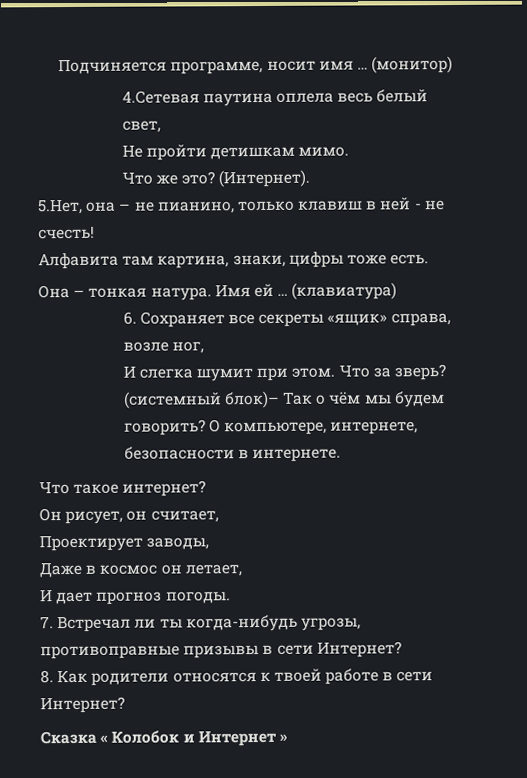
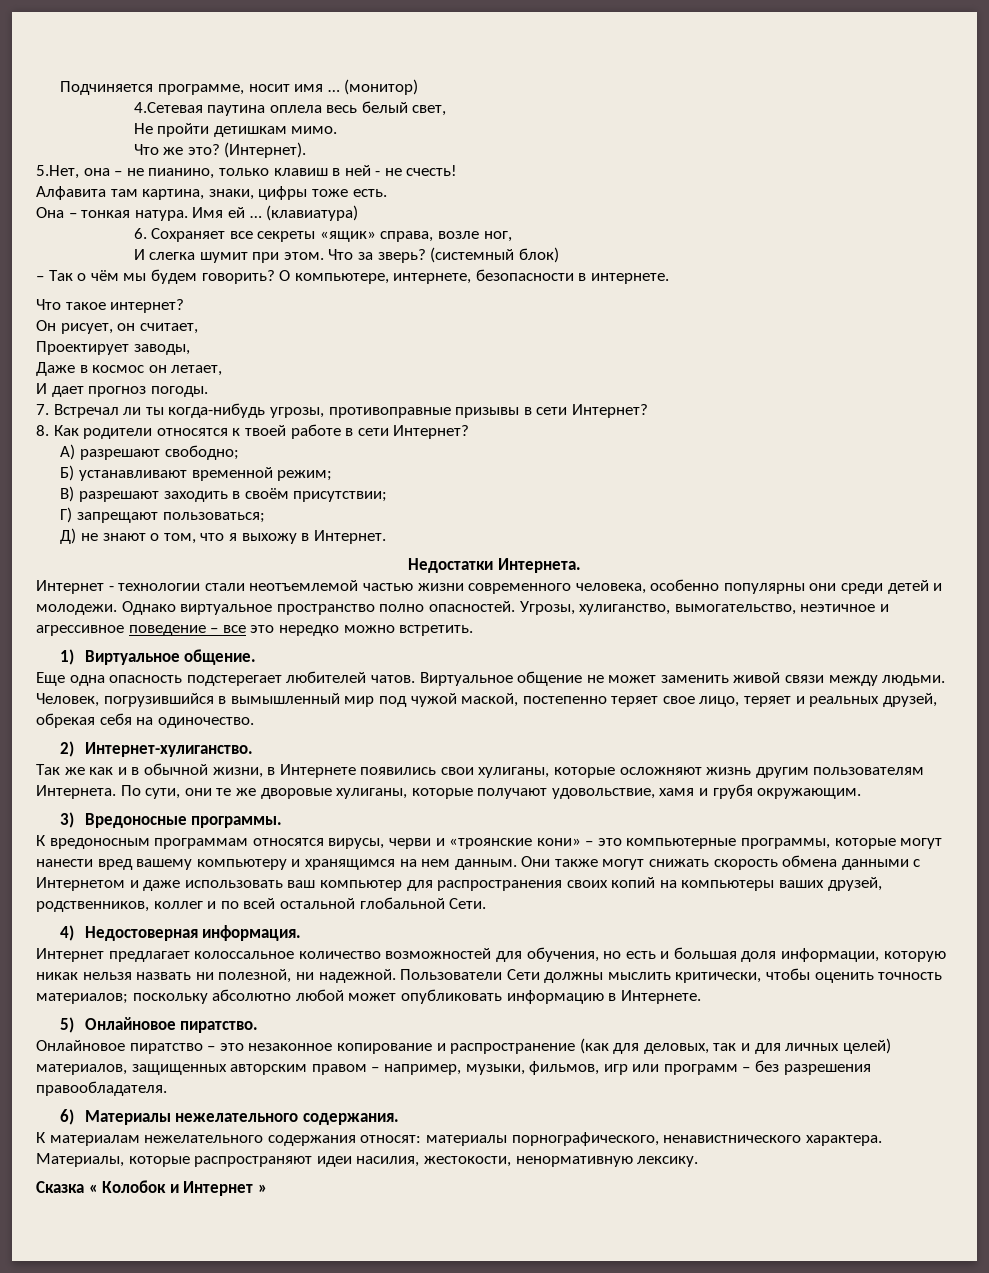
- (системный блок)– Так о чём мы будем говорить?
+ (системный блок)
+ – Так о чём мы будем говорить?
+ А) разрешают свободно;
+ Б) устанавливают временной режим;
+ В) разрешают заходить в своём присутствии;
+ Г) запрещают пользоваться;
+ Д) не знают о том, что я выхожу в Интернет.
+ Недостатки Интернета.
+ Интернет - технологии стали неотъемлемой частью жизни современного человека, особенно популярны они среди детей и молодежи. Однако виртуальное пространство полно опасностей. Угрозы, хулиганство, вымогательство, неэтичное и агрессивное поведение – все это нередко можно встретить.
+ 1) Виртуальное общение.
+ Еще одна опасность подстерегает любителей чатов. Виртуальное общение не может заменить живой связи между людьми. Человек, погрузившийся в вымышленный мир под чужой маской, постепенно теряет свое лицо, теряет и реальных друзей, обрекая себя на одиночество.
+ 2) Интернет-хулиганство.
+ Так же как и в обычной жизни, в Интернете появились свои хулиганы, которые осложняют жизнь другим пользователям Интернета. По сути, они те же дворовые хулиганы, которые получают удовольствие, хамя и грубя окружающим.
+ 3) Вредоносные программы.
+ К вредоносным программам относятся вирусы, черви и «троянские кони» – это компьютерные программы, которые могут нанести вред вашему компьютеру и хранящимся на нем данным. Они также могут снижать скорость обмена данными с Интернетом и даже использовать ваш компьютер для распространения своих копий на компьютеры ваших друзей, родственников, коллег и по всей остальной глобальной Cети.
+ 4) Недостоверная информация.
+ Интернет предлагает колоссальное количество возможностей для обучения, но есть и большая доля информации, которую никак нельзя назвать ни полезной, ни надежной. Пользователи Сети должны мыслить критически, чтобы оценить точность материалов; поскольку абсолютно любой может опубликовать информацию в Интернете.
+ 5) Онлайновое пиратство.
+ Онлайновое пиратство – это незаконное копирование и распространение (как для деловых, так и для личных целей) материалов, защищенных авторским правом – например, музыки, фильмов, игр или программ – без разрешения правообладателя.
+ 6) Материалы нежелательного содержания.
+ К материалам нежелательного содержания относят: материалы порнографического, ненавистнического характера. Материалы, которые распространяют идеи насилия, жестокости, ненормативную лексику.

